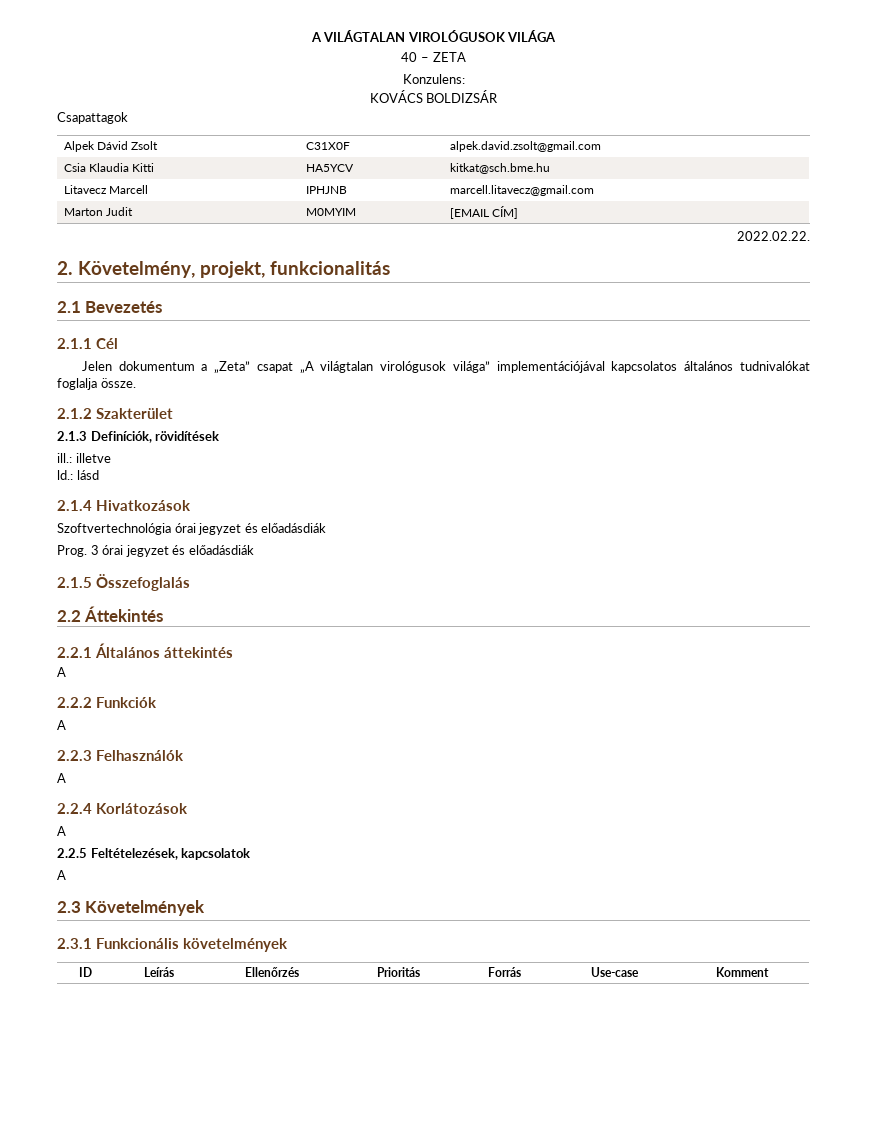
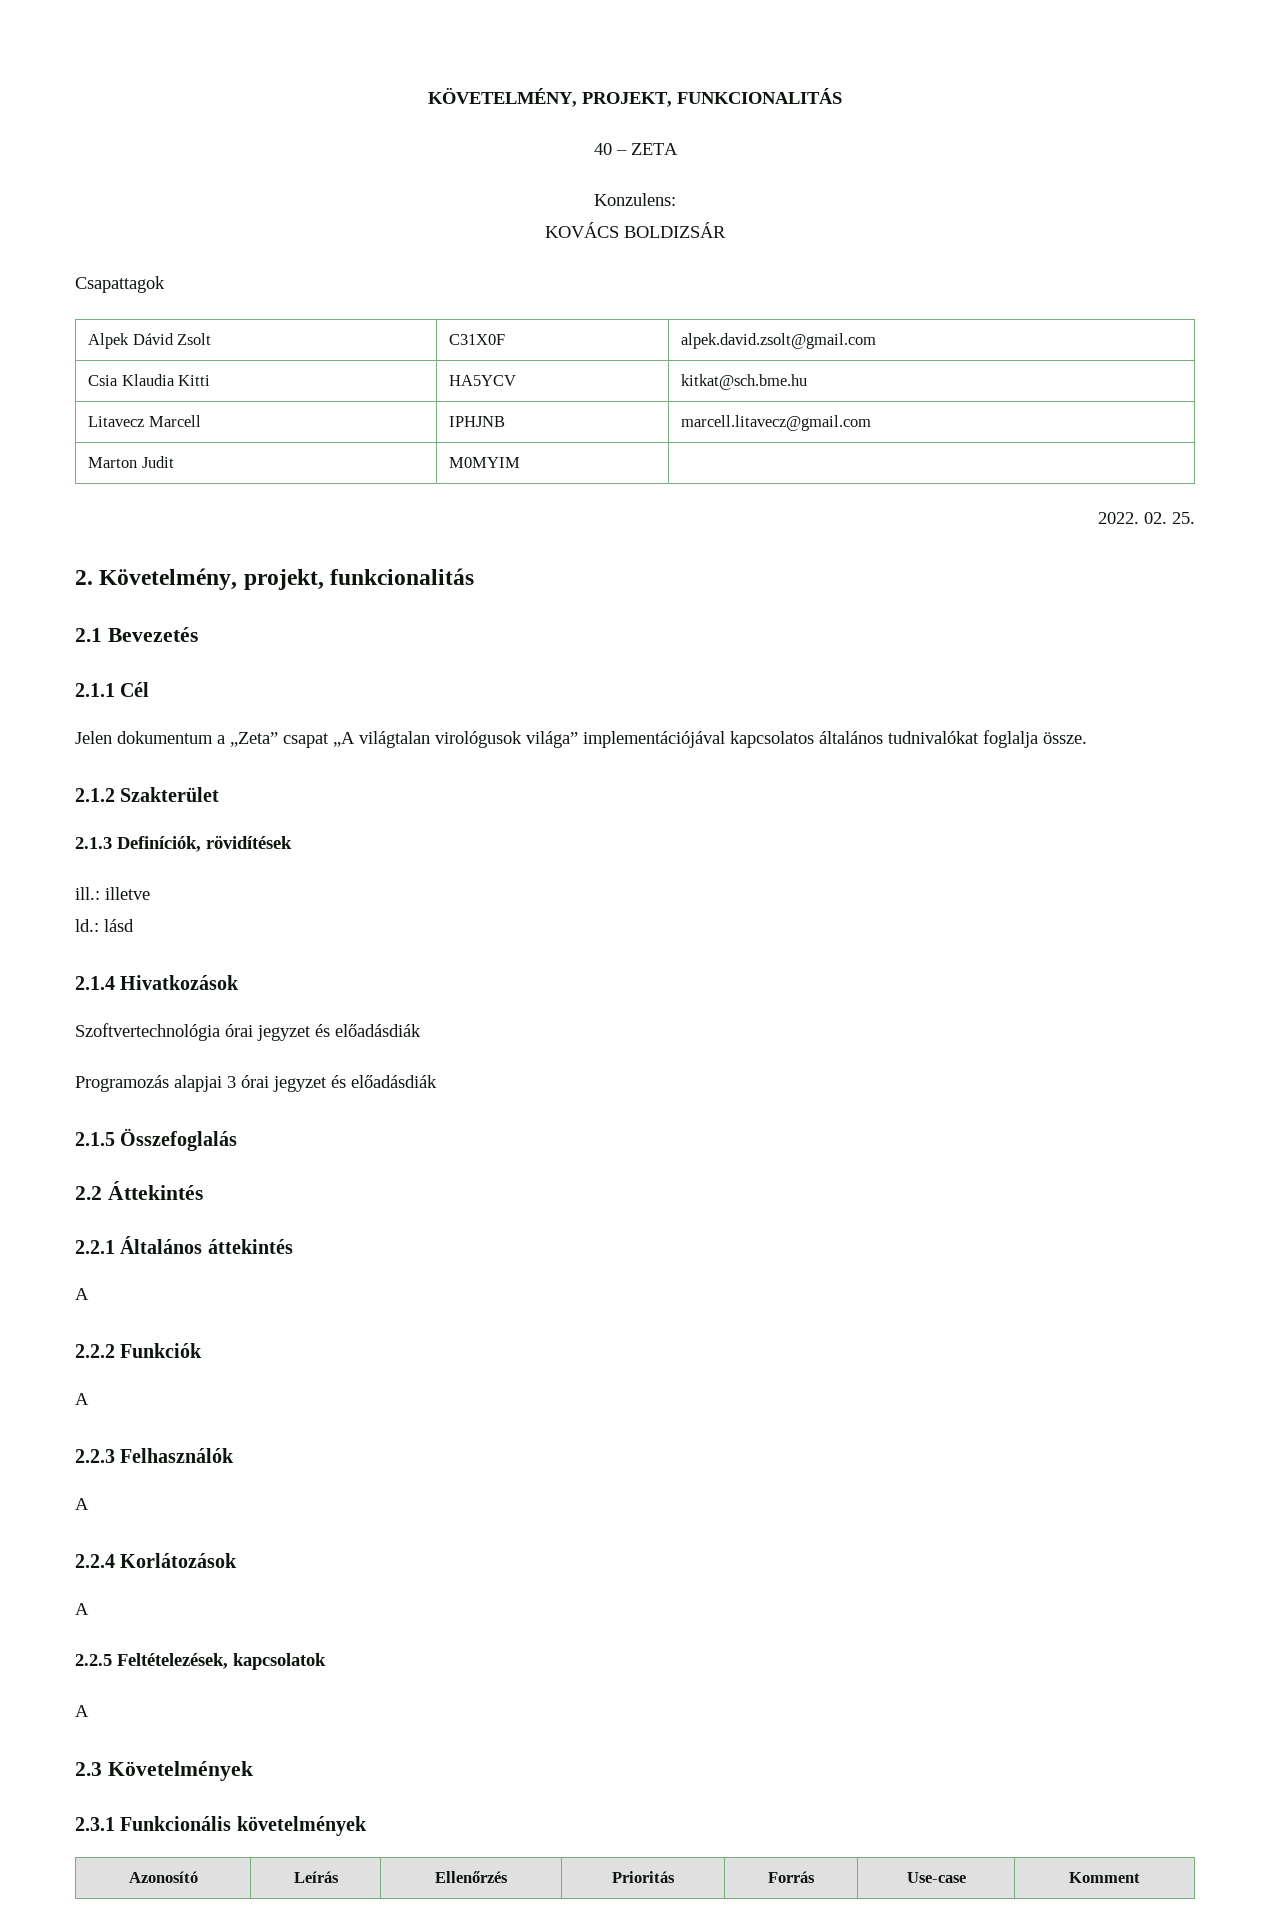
- A VILÁGTALAN VIROLÓGUSOK VILÁGA
+ KÖVETELMÉNY, PROJEKT, FUNKCIONALITÁS
- Marton Judit | M0MYIM | [EMAIL CÍM]
- 2022.02.22.
+ Marton Judit | M0MYIM |
+ 2022. 02. 25.
- Prog. 3 órai jegyzet és előadásdiák
+ Programozás alapjai 3 órai jegyzet és előadásdiák
- ID | Leírás | Ellenőrzés | Prioritás | Forrás | Use-case | Komment
+ Azonosító | Leírás | Ellenőrzés | Prioritás | Forrás | Use-case | Komment

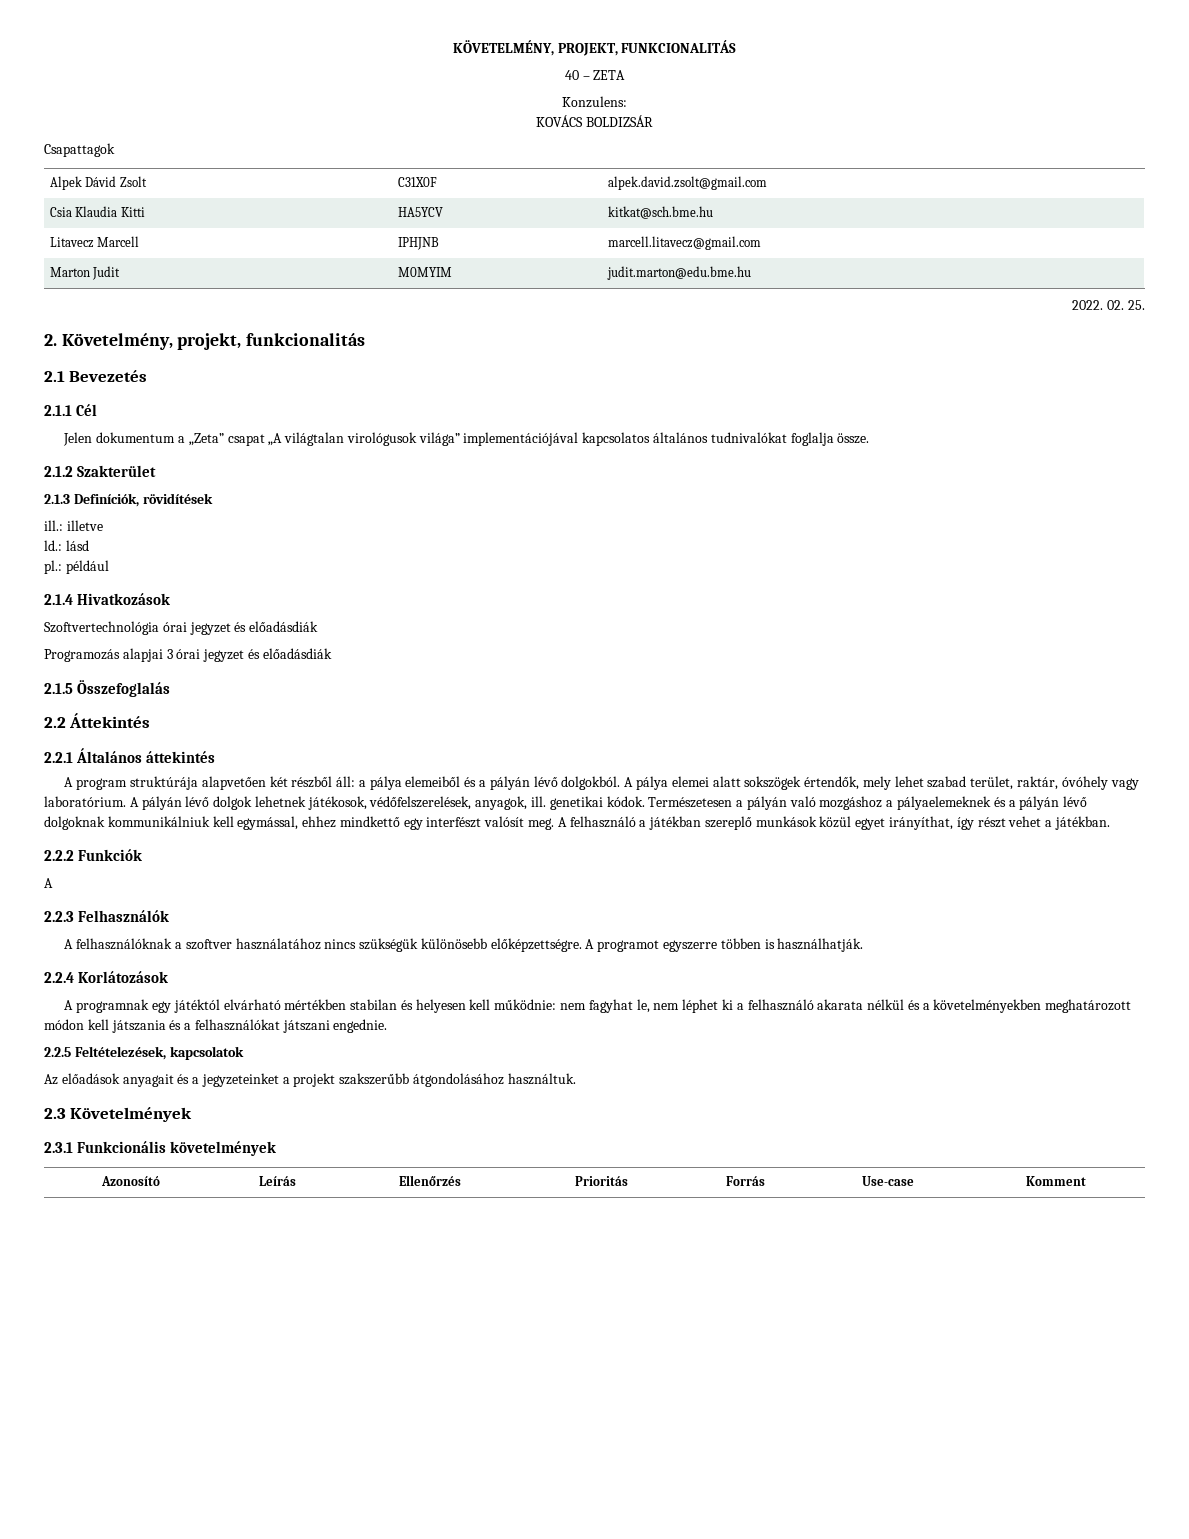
- Marton Judit | M0MYIM |
+ Marton Judit | M0MYIM | judit.marton@edu.bme.hu
+ pl.: például
  2.2.1 Általános áttekintés
- A
+ A program struktúrája alapvetően két részből áll: a pálya elemeiből és a pályán lévő dolgokból. A pálya elemei alatt sokszögek értendők, mely lehet szabad terület, raktár, óvóhely vagy laboratórium. A pályán lévő dolgok lehetnek játékosok, védőfelszerelések, anyagok, ill. genetikai kódok. Természetesen a pályán való mozgáshoz a pályaelemeknek és a pályán lévő dolgoknak kommunikálniuk kell egymással, ehhez mindkettő egy interfészt valósít meg. A felhasználó a játékban szereplő munkások közül egyet irányíthat, így részt vehet a játékban.
  2.2.3 Felhasználók
- A
+ A felhasználóknak a szoftver használatához nincs szükségük különösebb előképzettségre. A programot egyszerre többen is használhatják.
  2.2.4 Korlátozások
- A
+ A programnak egy játéktól elvárható mértékben stabilan és helyesen kell működnie: nem fagyhat le, nem léphet ki a felhasználó akarata nélkül és a követelményekben meghatározott módon kell játszania és a felhasználókat játszani engednie.
  2.2.5 Feltételezések, kapcsolatok
- A
+ Az előadások anyagait és a jegyzeteinket a projekt szakszerűbb átgondolásához használtuk.

